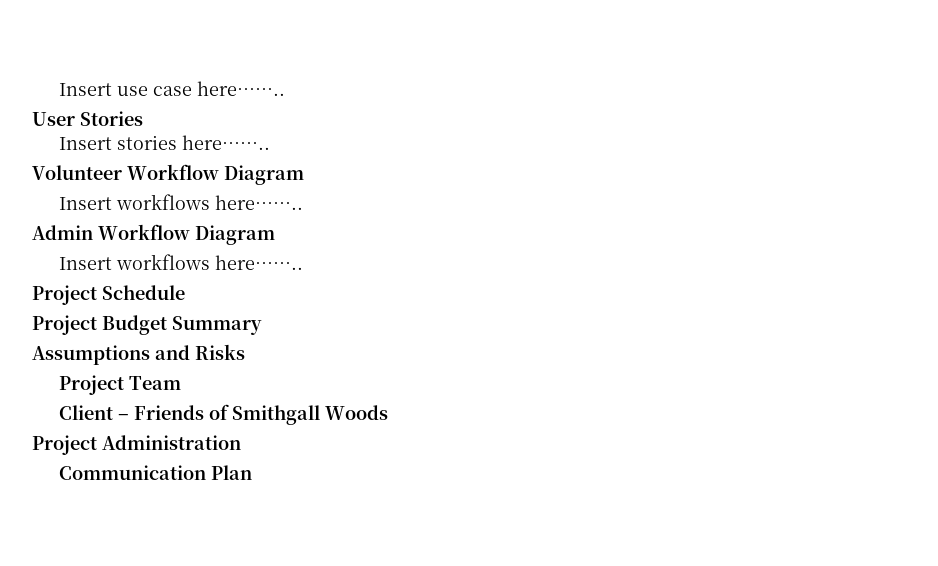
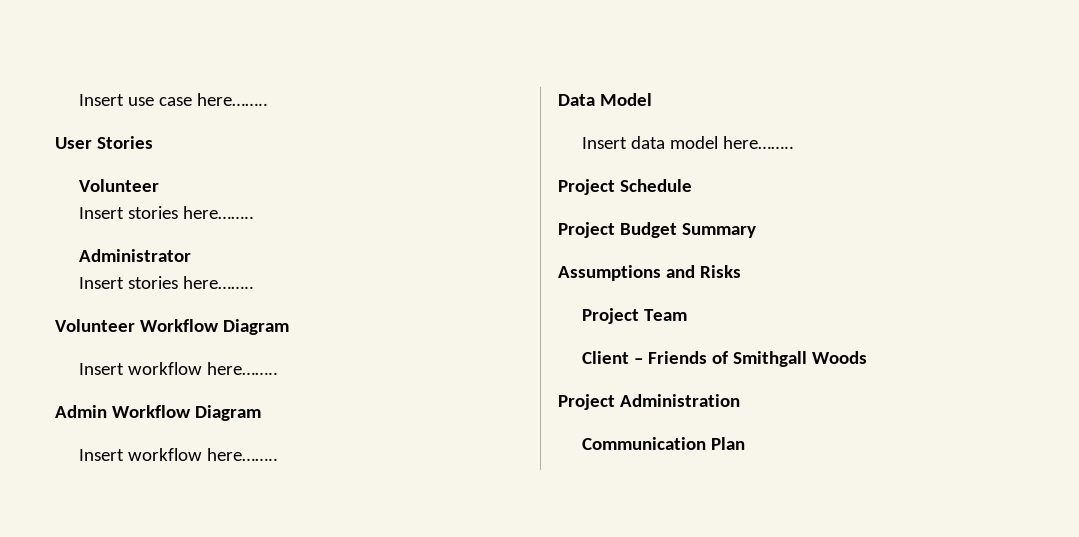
  User Stories
+ Volunteer
+ Insert stories here……..
+ Administrator
  Volunteer Workflow Diagram
- Insert workflows here……..
+ Insert workflow here……..
  Admin Workflow Diagram
- Insert workflows here……..
+ Insert workflow here……..
+ Data Model
+ Insert data model here……..

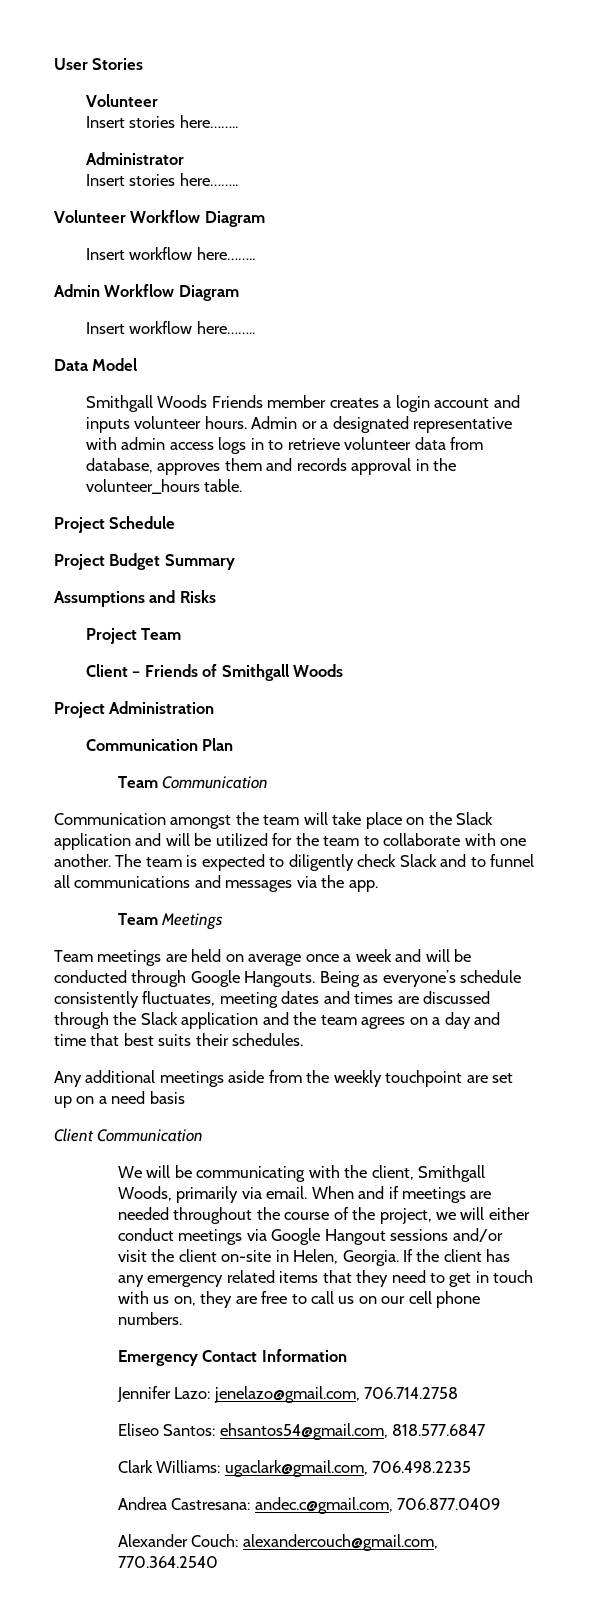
- Insert use case here……..
- Insert data model here……..
+ Smithgall Woods Friends member creates a login account and inputs volunteer hours. Admin or a designated representative with admin access logs in to retrieve volunteer data from database, approves them and records approval in the volunteer_hours table.
+ Team Communication
+ Communication amongst the team will take place on the Slack application and will be utilized for the team to collaborate with one another. The team is expected to diligently check Slack and to funnel all communications and messages via the app.
+ Team Meetings
+ Team meetings are held on average once a week and will be conducted through Google Hangouts. Being as everyone’s schedule consistently fluctuates, meeting dates and times are discussed through the Slack application and the team agrees on a day and time that best suits their schedules.
+ Any additional meetings aside from the weekly touchpoint are set up on a need basis
+ Client Communication
+ We will be communicating with the client, Smithgall Woods, primarily via email. When and if meetings are needed throughout the course of the project, we will either conduct meetings via Google Hangout sessions and/or visit the client on-site in Helen, Georgia. If the client has any emergency related items that they need to get in touch with us on, they are free to call us on our cell phone numbers.
+ Emergency Contact Information
+ Jennifer Lazo: jenelazo@gmail.com, 706.714.2758
+ Eliseo Santos: ehsantos54@gmail.com, 818.577.6847
+ Clark Williams: ugaclark@gmail.com, 706.498.2235
+ Andrea Castresana: andec.c@gmail.com, 706.877.0409
+ Alexander Couch: alexandercouch@gmail.com, 770.364.2540

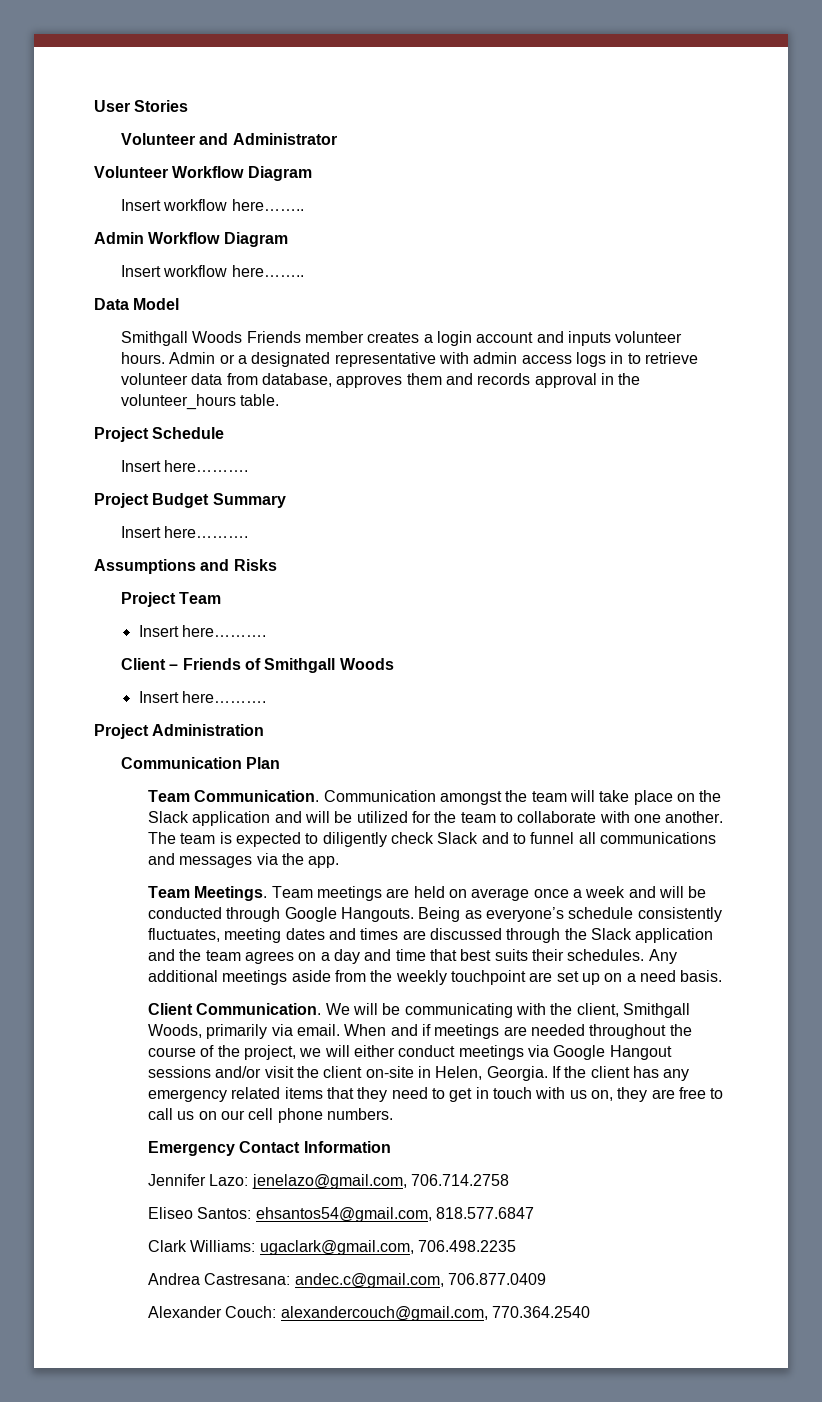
  User Stories
- Volunteer
- Insert stories here……..
- Administrator
- Insert stories here……..
+ Volunteer and Administrator
  Project Schedule
+ Insert here……….
  Project Budget Summary
+ Insert here……….
  Project Team
+ Insert here……….
  Client – Friends of Smithgall Woods
+ Insert here……….
- Team Communication
- Communication amongst the team will take place on the Slack application and will be utilized for the team to collaborate with one another.
+ Team Communication. Communication amongst the team will take place on the Slack application and will be utilized for the team to collaborate with one another.
- Team Meetings
- Team meetings are held on average once a week and will be conducted through Google Hangouts.
+ Team Meetings. Team meetings are held on average once a week and will be conducted through Google Hangouts.
- Being as everyone’s schedule consistently fluctuates, meeting dates and times are discussed through the Slack application and the team agrees on a day and time that best suits their schedules.
- Any additional meetings aside from the weekly touchpoint are set up on a need basis
- Client Communication
- We will be communicating with the client, Smithgall Woods, primarily via email.
+ Being as everyone’s schedule consistently fluctuates, meeting dates and times are discussed through the Slack application and the team agrees on a day and time that best suits their schedules. Any additional meetings aside from the weekly touchpoint are set up on a need basis.
+ Client Communication. We will be communicating with the client, Smithgall Woods, primarily via email.

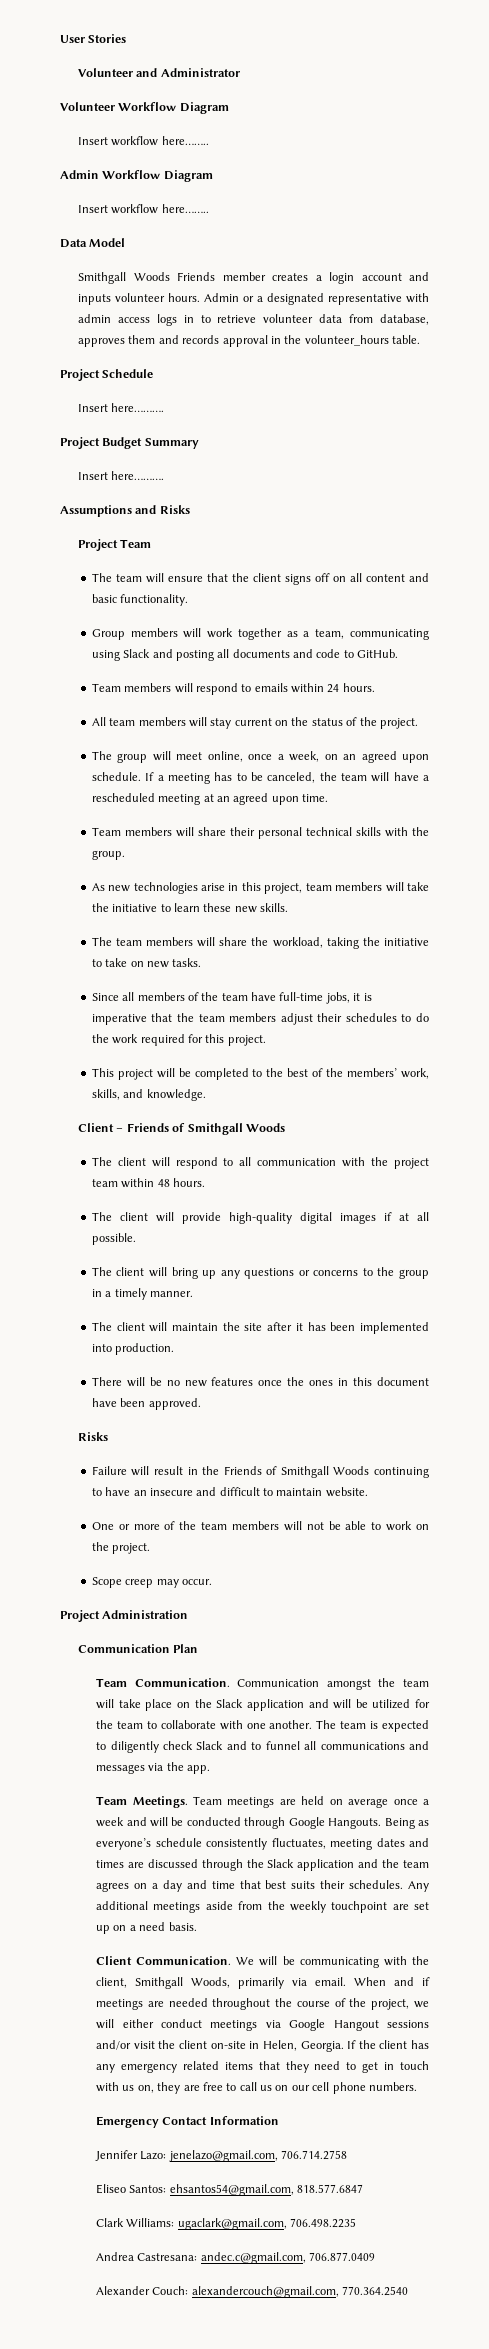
  Project Team
- Insert here……….
+ The team will ensure that the client signs off on all content and basic functionality.
+ Group members will work together as a team, communicating using Slack and posting all documents and code to GitHub.
+ Team members will respond to emails within 24 hours.
+ All team members will stay current on the status of the project.
+ The group will meet online, once a week, on an agreed upon schedule. If a meeting has to be canceled, the team will have a rescheduled meeting at an agreed upon time.
+ Team members will share their personal technical skills with the group.
+ As new technologies arise in this project, team members will take the initiative to learn these new skills.
+ The team members will share the workload, taking the initiative to take on new tasks.
+ Since all members of the team have full-time jobs, it is imperative that the team members adjust their schedules to do the work required for this project.
+ This project will be completed to the best of the members’ work, skills, and knowledge.
  Client – Friends of Smithgall Woods
- Insert here……….
+ The client will respond to all communication with the project team within 48 hours.
+ The client will provide high-quality digital images if at all possible.
+ The client will bring up any questions or concerns to the group in a timely manner.
+ The client will maintain the site after it has been implemented into production.
+ There will be no new features once the ones in this document have been approved.
+ Risks
+ Failure will result in the Friends of Smithgall Woods continuing to have an insecure and difficult to maintain website.
+ One or more of the team members will not be able to work on the project.
+ Scope creep may occur.

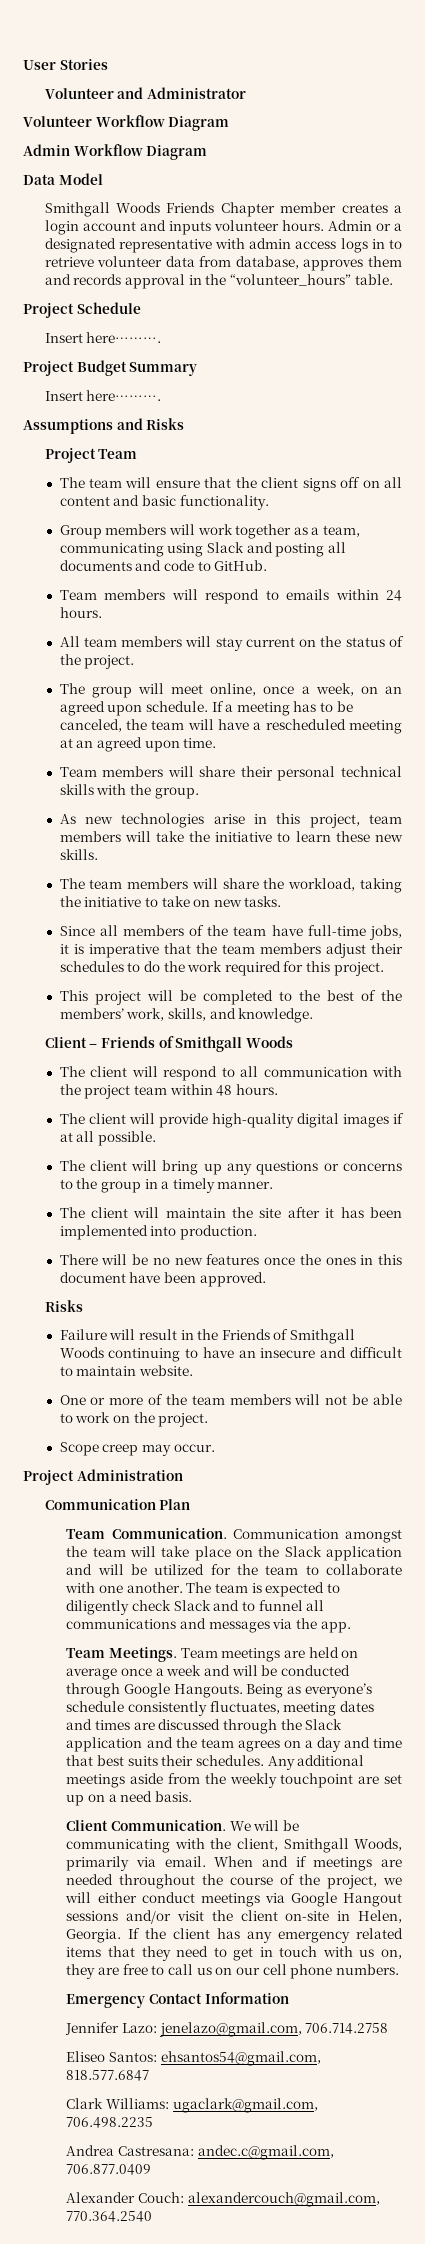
  Volunteer Workflow Diagram
- Insert workflow here……..
  Admin Workflow Diagram
- Insert workflow here……..
- Smithgall Woods Friends member creates a login account and inputs volunteer hours.
+ Smithgall Woods Friends Chapter member creates a login account and inputs volunteer hours.
- Admin or a designated representative with admin access logs in to retrieve volunteer data from database, approves them and records approval in the volunteer_hours table.
+ Admin or a designated representative with admin access logs in to retrieve volunteer data from database, approves them and records approval in the “volunteer_hours” table.

